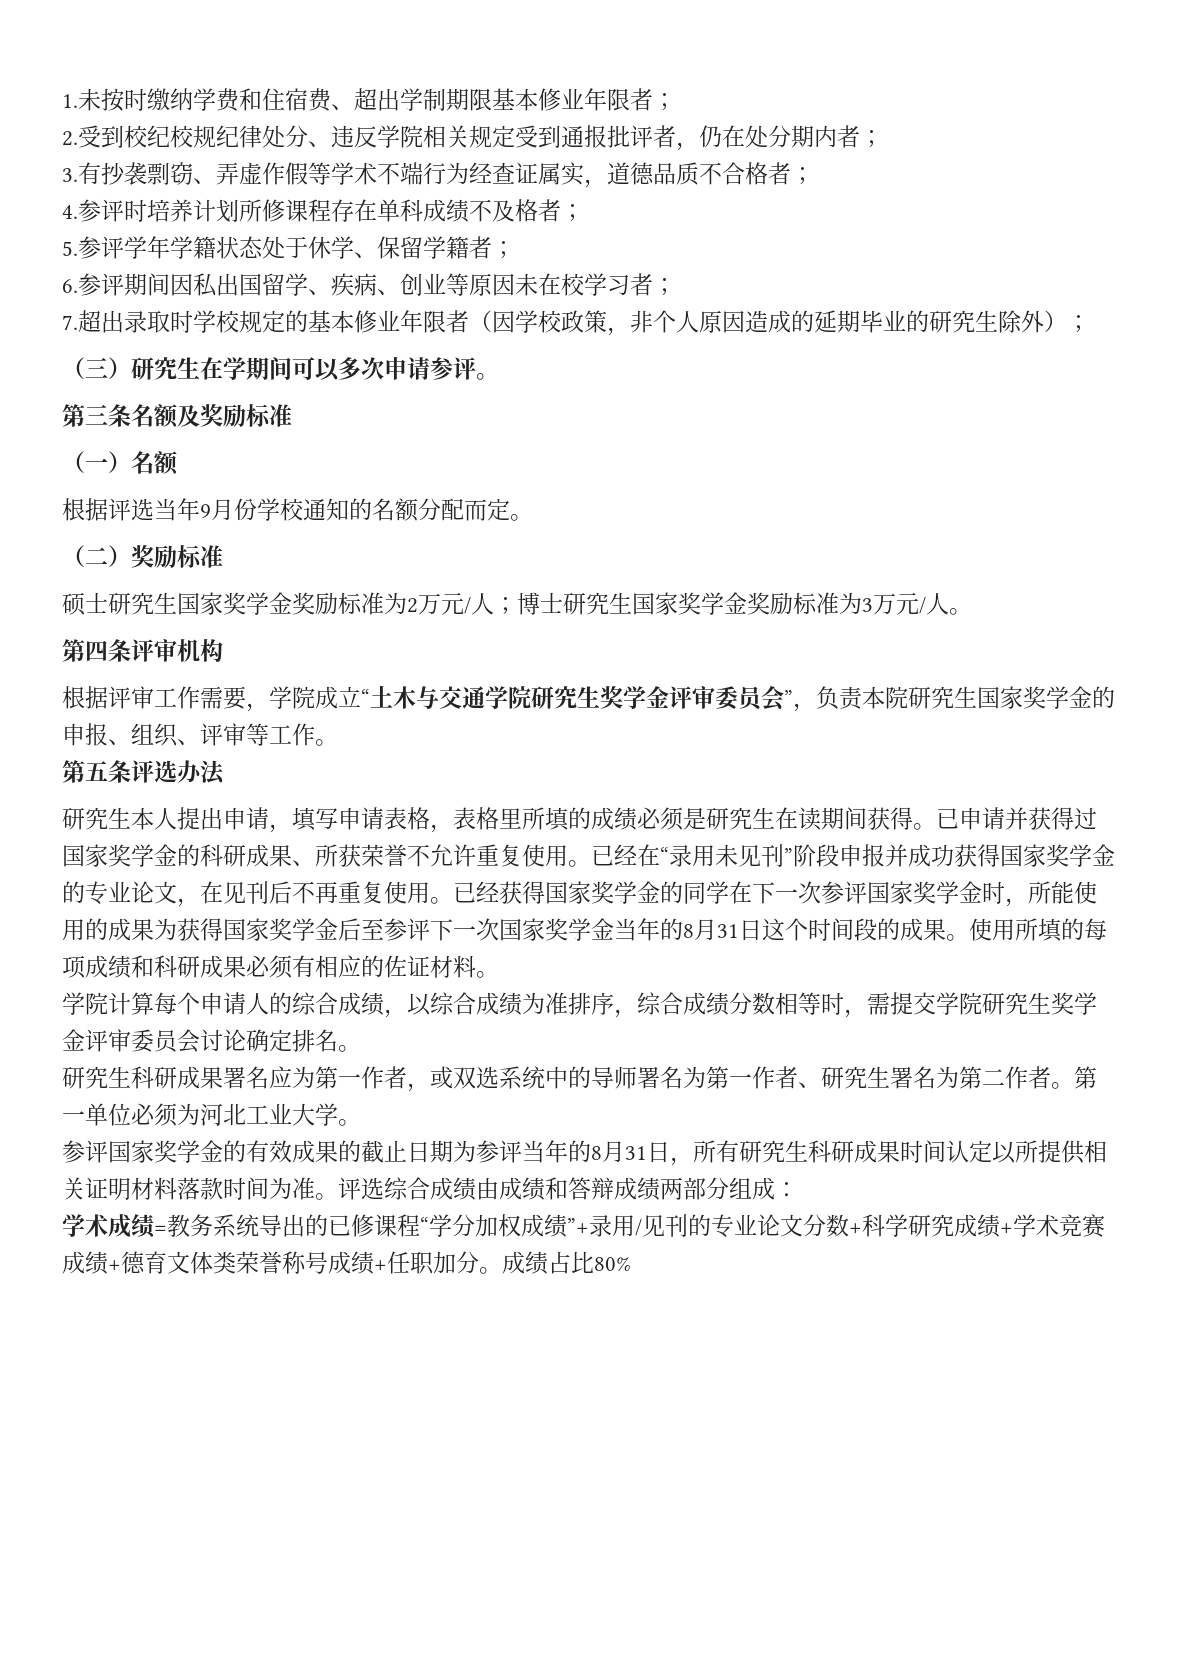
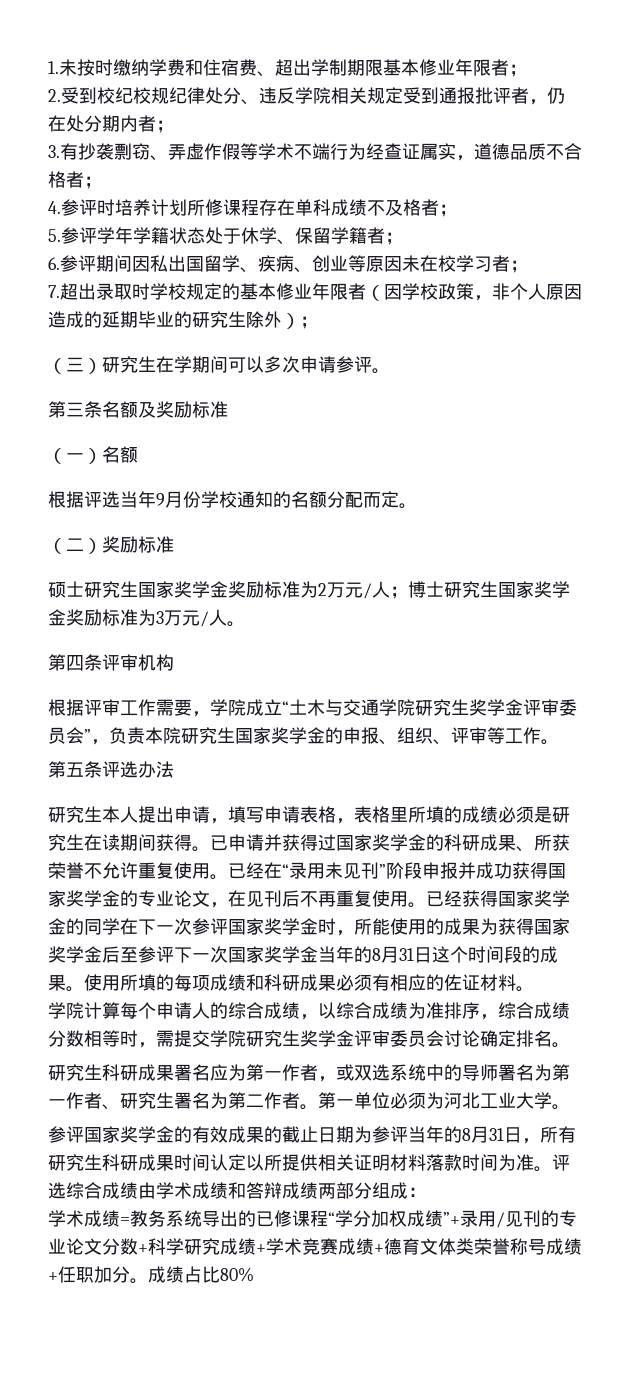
- 评选综合成绩由成绩和答辩成绩两部分组成：
+ 评选综合成绩由学术成绩和答辩成绩两部分组成：

